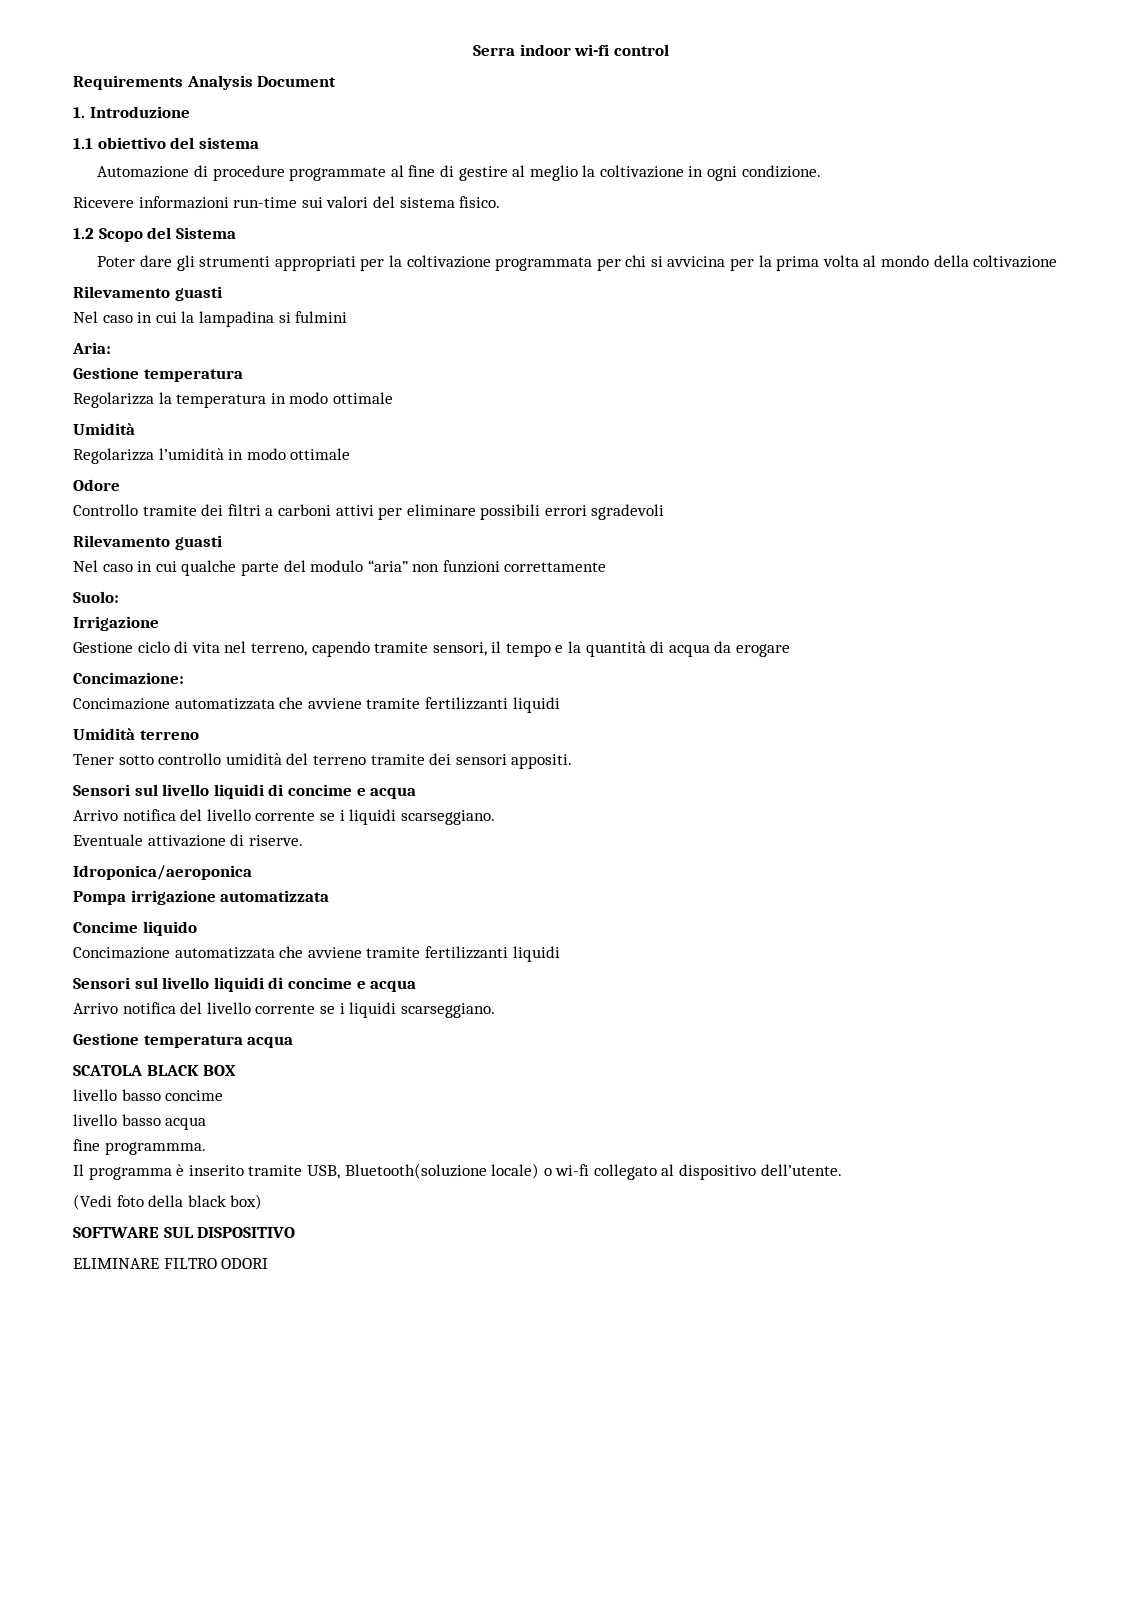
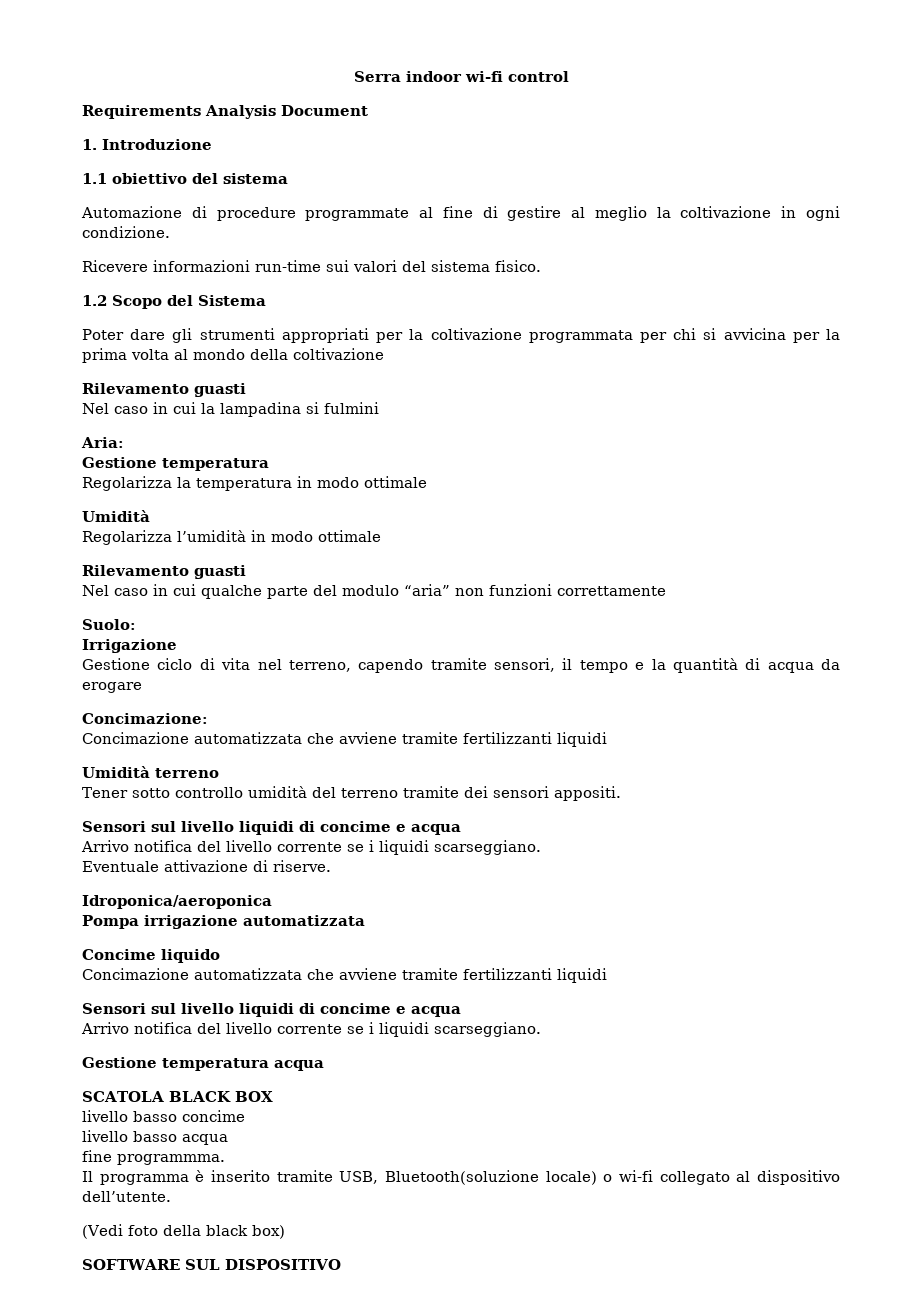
- Odore
- Controllo tramite dei filtri a carboni attivi per eliminare possibili errori sgradevoli
- ELIMINARE FILTRO ODORI

